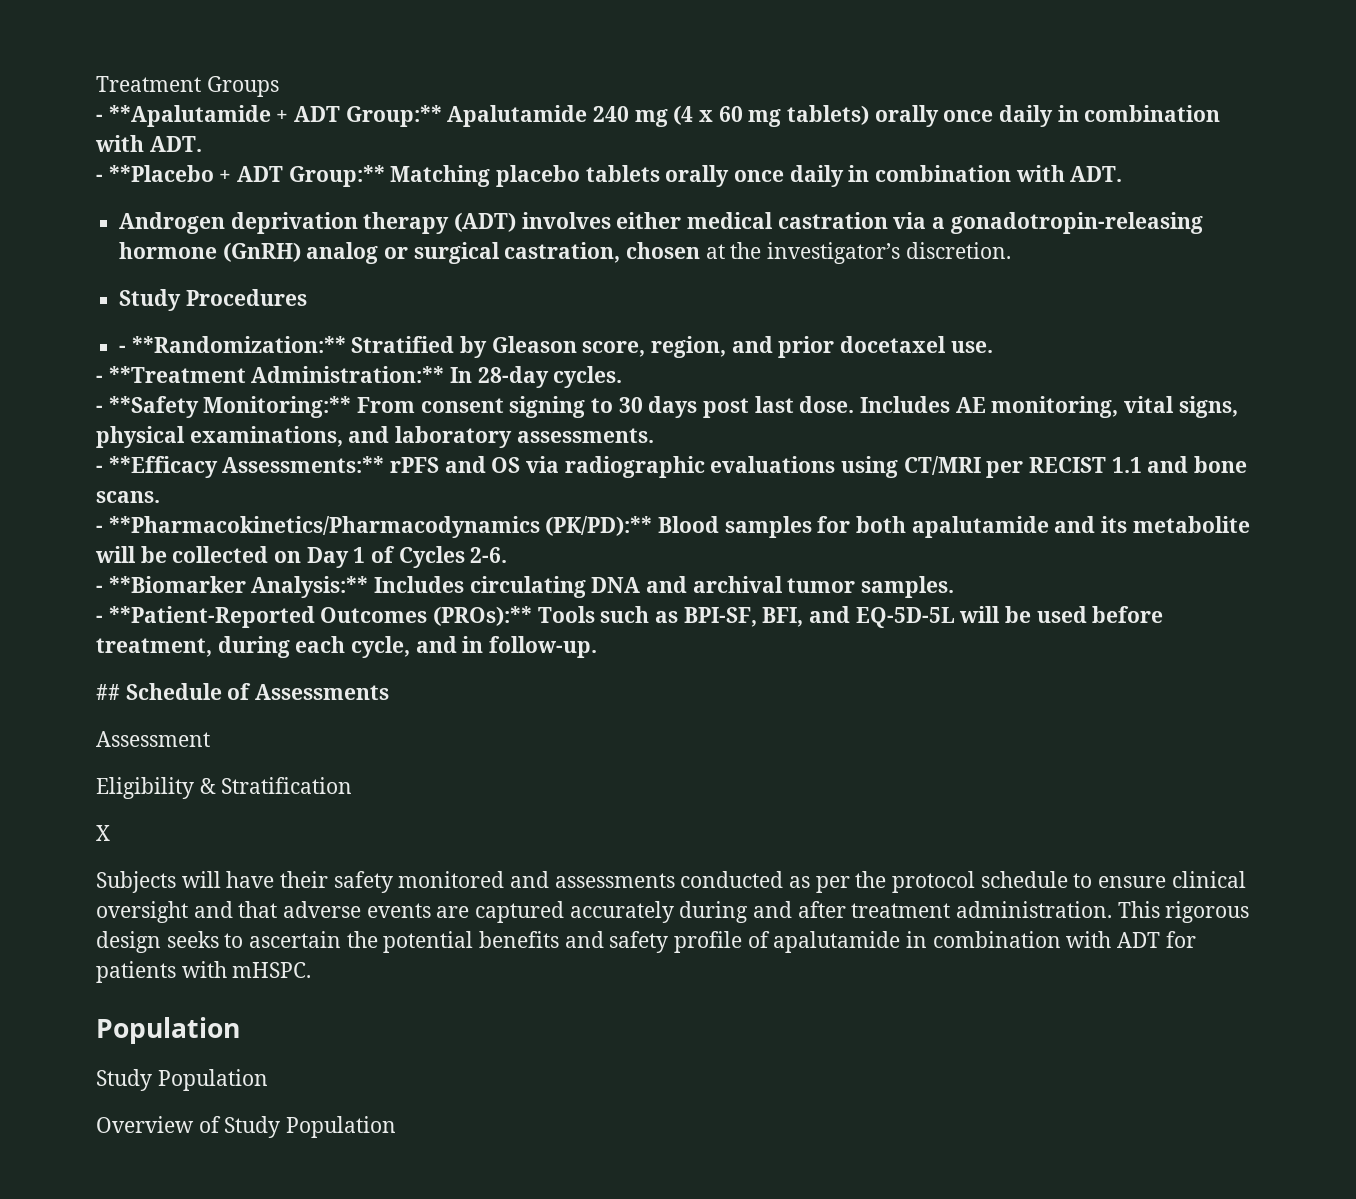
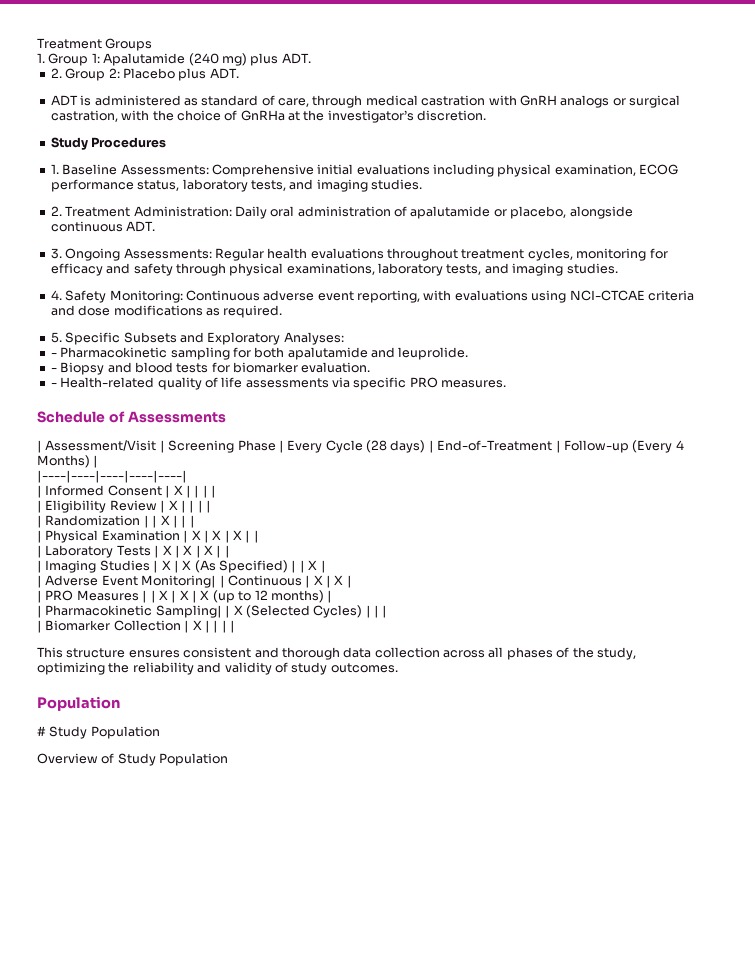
- - **Apalutamide + ADT Group:** Apalutamide 240 mg (4 x 60 mg tablets) orally once daily in combination with ADT.
- - **Placebo + ADT Group:** Matching placebo tablets orally once daily in combination with ADT.
- Androgen deprivation therapy (ADT) involves either medical castration via a gonadotropin-releasing hormone (GnRH) analog or surgical castration, chosen at the investigator’s discretion.
+ 1. Group 1: Apalutamide (240 mg) plus ADT.
+ 2. Group 2: Placebo plus ADT.
+ ADT is administered as standard of care, through medical castration with GnRH analogs or surgical castration, with the choice of GnRHa at the investigator’s discretion.
- - **Randomization:** Stratified by Gleason score, region, and prior docetaxel use.
- - **Treatment Administration:** In 28-day cycles.
- - **Safety Monitoring:** From consent signing to 30 days post last dose. Includes AE monitoring, vital signs, physical examinations, and laboratory assessments.
- - **Efficacy Assessments:** rPFS and OS via radiographic evaluations using CT/MRI per RECIST 1.1 and bone scans.
- - **Pharmacokinetics/Pharmacodynamics (PK/PD):** Blood samples for both apalutamide and its metabolite will be collected on Day 1 of Cycles 2-6.
- - **Biomarker Analysis:** Includes circulating DNA and archival tumor samples.
- - **Patient-Reported Outcomes (PROs):** Tools such as BPI-SF, BFI, and EQ-5D-5L will be used before treatment, during each cycle, and in follow-up.
- ## Schedule of Assessments
- Assessment
- Eligibility & Stratification
- X
- Subjects will have their safety monitored and assessments conducted as per the protocol schedule to ensure clinical oversight and that adverse events are captured accurately during and after treatment administration. This rigorous design seeks to ascertain the potential benefits and safety profile of apalutamide in combination with ADT for patients with mHSPC.
+ 1. Baseline Assessments: Comprehensive initial evaluations including physical examination, ECOG performance status, laboratory tests, and imaging studies.
+ 2. Treatment Administration: Daily oral administration of apalutamide or placebo, alongside continuous ADT.
+ 3. Ongoing Assessments: Regular health evaluations throughout treatment cycles, monitoring for efficacy and safety through physical examinations, laboratory tests, and imaging studies.
+ 4. Safety Monitoring: Continuous adverse event reporting, with evaluations using NCI-CTCAE criteria and dose modifications as required.
+ 5. Specific Subsets and Exploratory Analyses:
+ - Pharmacokinetic sampling for both apalutamide and leuprolide.
+ - Biopsy and blood tests for biomarker evaluation.
+ - Health-related quality of life assessments via specific PRO measures.
+ Schedule of Assessments
+ | Assessment/Visit | Screening Phase | Every Cycle (28 days) | End-of-Treatment | Follow-up (Every 4 Months) |
+ |----|----|----|----|----|
+ | Informed Consent | X | | | |
+ | Eligibility Review | X | | | |
+ | Randomization | | X | | |
+ | Physical Examination | X | X | X | |
+ | Laboratory Tests | X | X | X | |
+ | Imaging Studies | X | X (As Specified) | | X |
+ | Adverse Event Monitoring| | Continuous | X | X |
+ | PRO Measures | | X | X | X (up to 12 months) |
+ | Pharmacokinetic Sampling| | X (Selected Cycles) | | |
+ | Biomarker Collection | X | | | |
+ This structure ensures consistent and thorough data collection across all phases of the study, optimizing the reliability and validity of study outcomes.
  Population
- Study Population
+ # Study Population

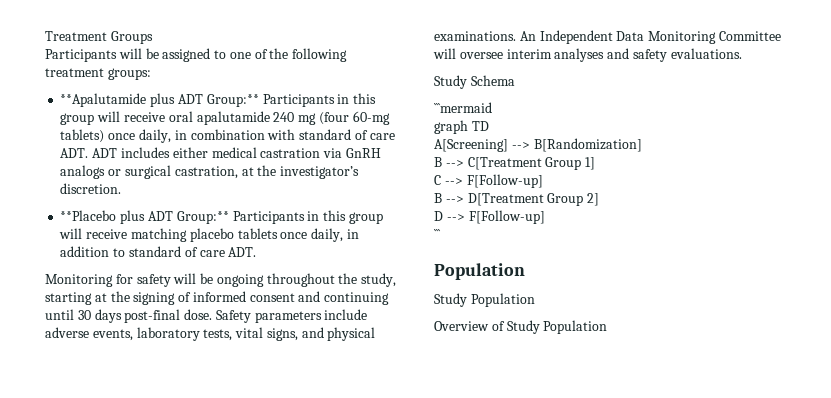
- 1. Group 1: Apalutamide (240 mg) plus ADT.
- 2. Group 2: Placebo plus ADT.
- ADT is administered as standard of care, through medical castration with GnRH analogs or surgical castration, with the choice of GnRHa at the investigator’s discretion.
+ Participants will be assigned to one of the following treatment groups:
+ **Apalutamide plus ADT Group:** Participants in this group will receive oral apalutamide 240 mg (four 60-mg tablets) once daily, in combination with standard of care ADT. ADT includes either medical castration via GnRH analogs or surgical castration, at the investigator’s discretion.
- Study Procedures
- 1. Baseline Assessments: Comprehensive initial evaluations including physical examination, ECOG performance status, laboratory tests, and imaging studies.
- 2. Treatment Administration: Daily oral administration of apalutamide or placebo, alongside continuous ADT.
- 3. Ongoing Assessments: Regular health evaluations throughout treatment cycles, monitoring for efficacy and safety through physical examinations, laboratory tests, and imaging studies.
- 4. Safety Monitoring: Continuous adverse event reporting, with evaluations using NCI-CTCAE criteria and dose modifications as required.
- 5. Specific Subsets and Exploratory Analyses:
- - Pharmacokinetic sampling for both apalutamide and leuprolide.
- - Biopsy and blood tests for biomarker evaluation.
- - Health-related quality of life assessments via specific PRO measures.
- Schedule of Assessments
- | Assessment/Visit | Screening Phase | Every Cycle (28 days) | End-of-Treatment | Follow-up (Every 4 Months) |
- |----|----|----|----|----|
- | Informed Consent | X | | | |
- | Eligibility Review | X | | | |
- | Randomization | | X | | |
- | Physical Examination | X | X | X | |
- | Laboratory Tests | X | X | X | |
- | Imaging Studies | X | X (As Specified) | | X |
- | Adverse Event Monitoring| | Continuous | X | X |
- | PRO Measures | | X | X | X (up to 12 months) |
- | Pharmacokinetic Sampling| | X (Selected Cycles) | | |
- | Biomarker Collection | X | | | |
- This structure ensures consistent and thorough data collection across all phases of the study, optimizing the reliability and validity of study outcomes.
+ **Placebo plus ADT Group:** Participants in this group will receive matching placebo tablets once daily, in addition to standard of care ADT.
+ Monitoring for safety will be ongoing throughout the study, starting at the signing of informed consent and continuing until 30 days post-final dose. Safety parameters include adverse events, laboratory tests, vital signs, and physical examinations. An Independent Data Monitoring Committee will oversee interim analyses and safety evaluations.
+ Study Schema
+ ```mermaid
+ graph TD
+ A[Screening] --> B[Randomization]
+ B --> C[Treatment Group 1]
+ C --> F[Follow-up]
+ B --> D[Treatment Group 2]
+ D --> F[Follow-up]
+ ```
  Population
- # Study Population
+ Study Population

